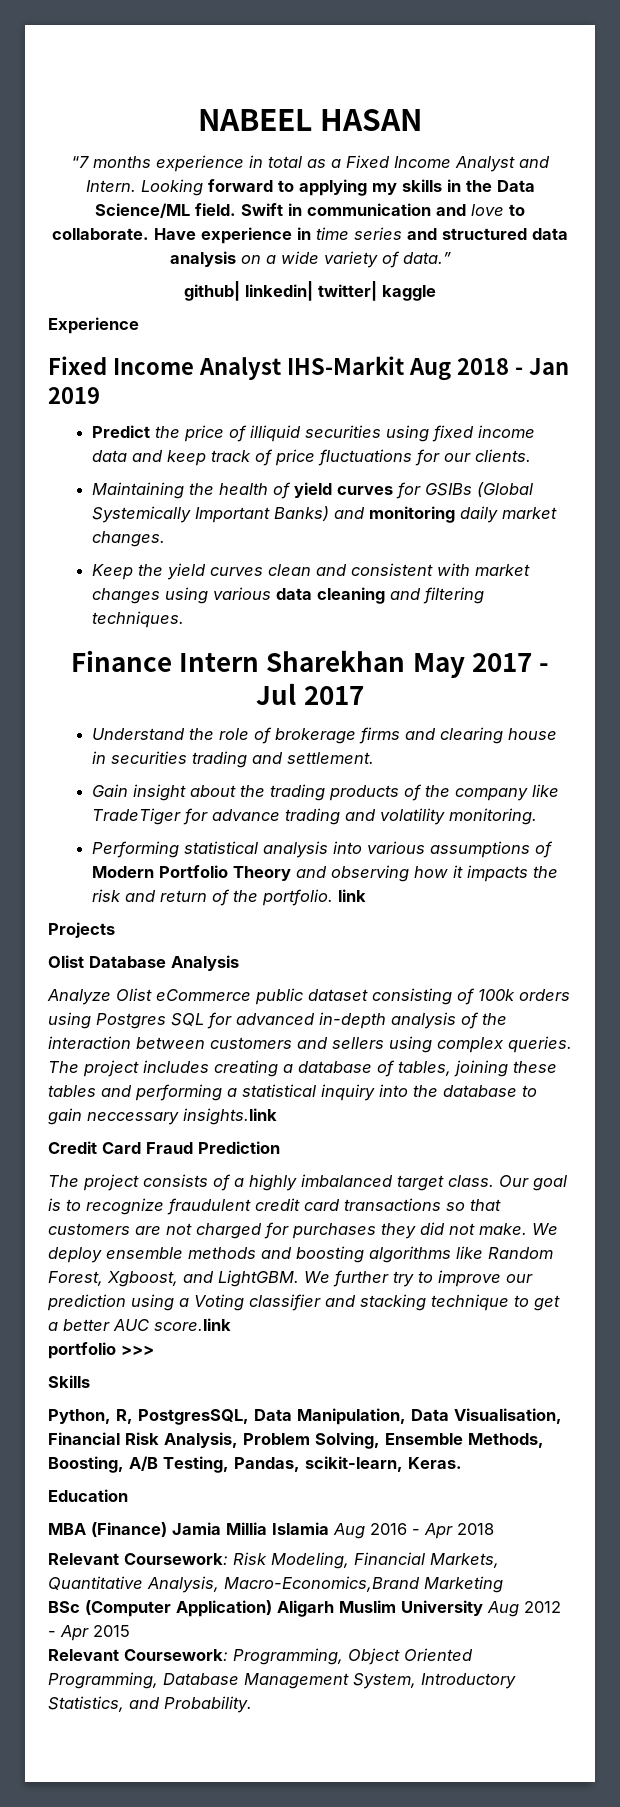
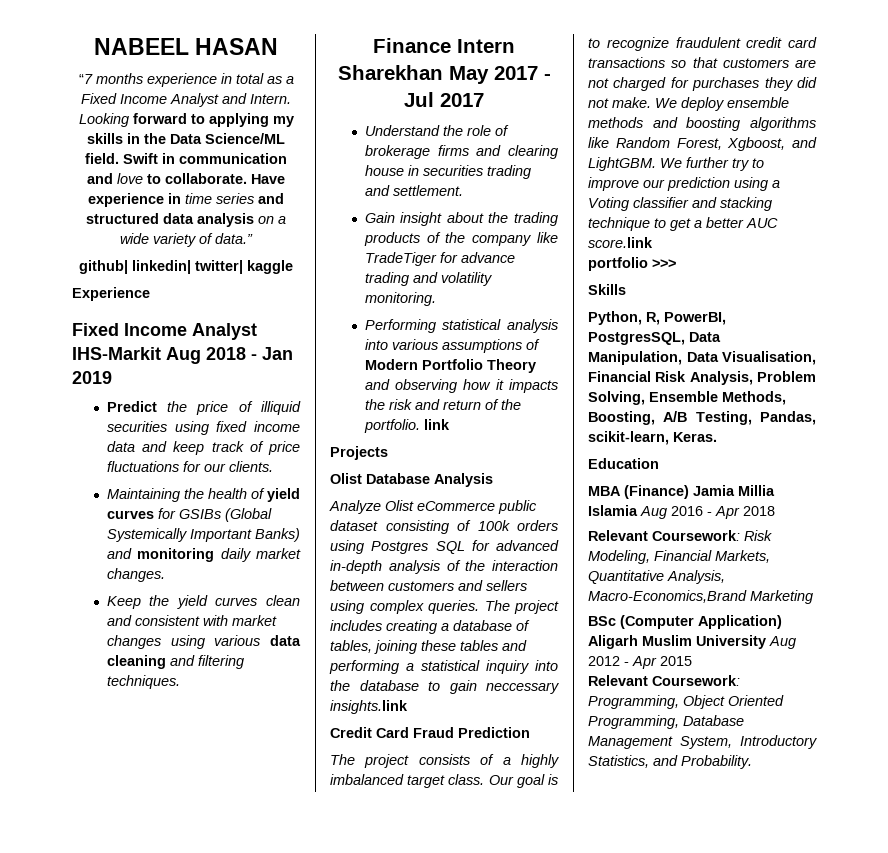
- Python, R, PostgresSQL, Data Manipulation, Data Visualisation, Financial Risk Analysis, Problem Solving, Ensemble Methods, Boosting, A/B Testing, Pandas, scikit-learn, Keras.
+ Python, R, PowerBI, PostgresSQL, Data Manipulation, Data Visualisation, Financial Risk Analysis, Problem Solving, Ensemble Methods, Boosting, A/B Testing, Pandas, scikit-learn, Keras.

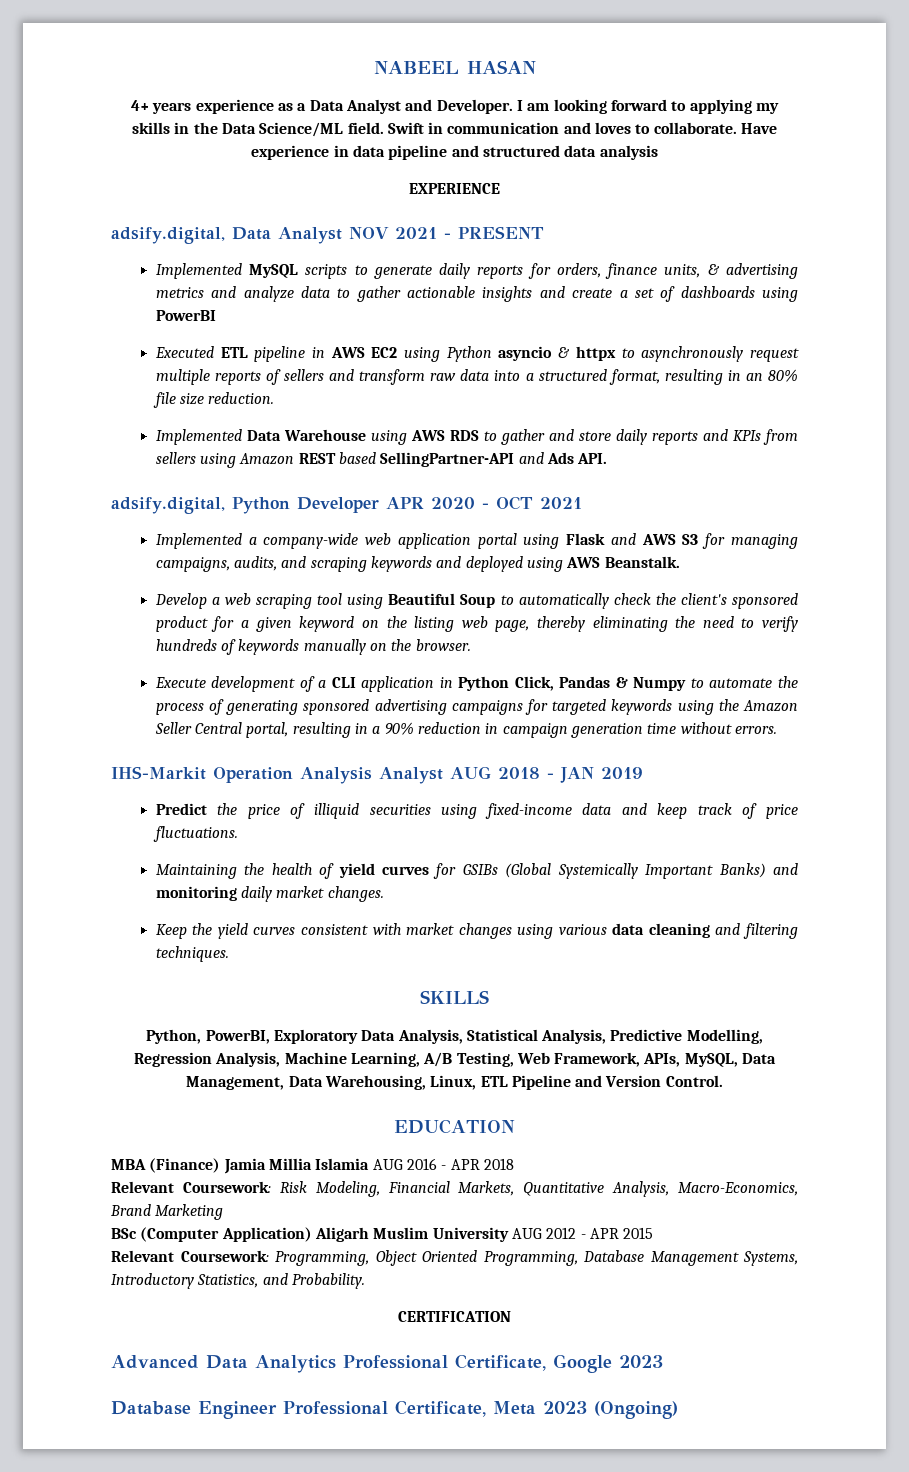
- “7 months experience in total as a Fixed Income Analyst and Intern. Looking forward to applying my skills in the Data Science/ML field.
+ 4+ years experience as a Data Analyst and Developer. I am looking forward to applying my skills in the Data Science/ML field.
- Swift in communication and love to collaborate.
+ Swift in communication and loves to collaborate.
- Have experience in time series and structured data analysis on a wide variety of data.”
- github| linkedin| twitter| kaggle
- Experience
- Fixed Income Analyst IHS-Markit Aug 2018 - Jan 2019
+ Have experience in data pipeline and structured data analysis
+ EXPERIENCE
+ adsify.digital, Data Analyst NOV 2021 - PRESENT
+ Implemented MySQL scripts to generate daily reports for orders, finance units, & advertising metrics and analyze data to gather actionable insights and create a set of dashboards using PowerBI
+ Executed ETL pipeline in AWS EC2 using Python asyncio & httpx to asynchronously request multiple reports of sellers and transform raw data into a structured format, resulting in an 80% file size reduction.
+ Implemented Data Warehouse using AWS RDS to gather and store daily reports and KPIs from sellers using Amazon REST based SellingPartner-API and Ads API.
+ adsify.digital, Python Developer APR 2020 - OCT 2021
+ Implemented a company-wide web application portal using Flask and AWS S3 for managing campaigns, audits, and scraping keywords and deployed using AWS Beanstalk.
+ Develop a web scraping tool using Beautiful Soup to automatically check the client's sponsored product for a given keyword on the listing web page, thereby eliminating the need to verify hundreds of keywords manually on the browser.
+ Execute development of a CLI application in Python Click, Pandas & Numpy to automate the process of generating sponsored advertising campaigns for targeted keywords using the Amazon Seller Central portal, resulting in a 90% reduction in campaign generation time without errors.
+ IHS-Markit Operation Analysis Analyst AUG 2018 - JAN 2019
- Predict the price of illiquid securities using fixed income data and keep track of price fluctuations for our clients.
+ Predict the price of illiquid securities using fixed-income data and keep track of price fluctuations.
- Keep the yield curves clean and consistent with market changes using various data cleaning and filtering techniques.
+ Keep the yield curves consistent with market changes using various data cleaning and filtering techniques.
- Finance Intern Sharekhan May 2017 - Jul 2017
- Understand the role of brokerage firms and clearing house in securities trading and settlement.
- Gain insight about the trading products of the company like TradeTiger for advance trading and volatility monitoring.
- Performing statistical analysis into various assumptions of Modern Portfolio Theory and observing how it impacts the risk and return of the portfolio. link
- Projects
- Olist Database Analysis
- Analyze Olist eCommerce public dataset consisting of 100k orders using Postgres SQL for advanced in-depth analysis of the interaction between customers and sellers using complex queries. The project includes creating a database of tables, joining these tables and performing a statistical inquiry into the database to gain neccessary insights.link
- Credit Card Fraud Prediction
- The project consists of a highly imbalanced target class. Our goal is to recognize fraudulent credit card transactions so that customers are not charged for purchases they did not make. We deploy ensemble methods and boosting algorithms like Random Forest, Xgboost, and LightGBM. We further try to improve our prediction using a Voting classifier and stacking technique to get a better AUC score.link
- portfolio >>>
- Skills
- Python, R, PowerBI, PostgresSQL, Data Manipulation, Data Visualisation, Financial Risk Analysis, Problem Solving, Ensemble Methods, Boosting, A/B Testing, Pandas, scikit-learn, Keras.
- Education
+ SKILLS
+ Python, PowerBI, Exploratory Data Analysis, Statistical Analysis, Predictive Modelling, Regression Analysis, Machine Learning, A/B Testing, Web Framework, APIs, MySQL, Data Management, Data Warehousing, Linux, ETL Pipeline and Version Control.
+ EDUCATION
- MBA (Finance) Jamia Millia Islamia Aug 2016 - Apr 2018
+ MBA (Finance) Jamia Millia Islamia AUG 2016 - APR 2018
- Relevant Coursework: Risk Modeling, Financial Markets, Quantitative Analysis, Macro-Economics,Brand Marketing
+ Relevant Coursework: Risk Modeling, Financial Markets, Quantitative Analysis, Macro-Economics, Brand Marketing
- BSc (Computer Application) Aligarh Muslim University Aug 2012 - Apr 2015
+ BSc (Computer Application) Aligarh Muslim University AUG 2012 - APR 2015
- Relevant Coursework: Programming, Object Oriented Programming, Database Management System, Introductory Statistics, and Probability.
+ Relevant Coursework: Programming, Object Oriented Programming, Database Management Systems, Introductory Statistics, and Probability.
+ CERTIFICATION
+ Advanced Data Analytics Professional Certificate, Google 2023
+ Database Engineer Professional Certificate, Meta 2023 (Ongoing)

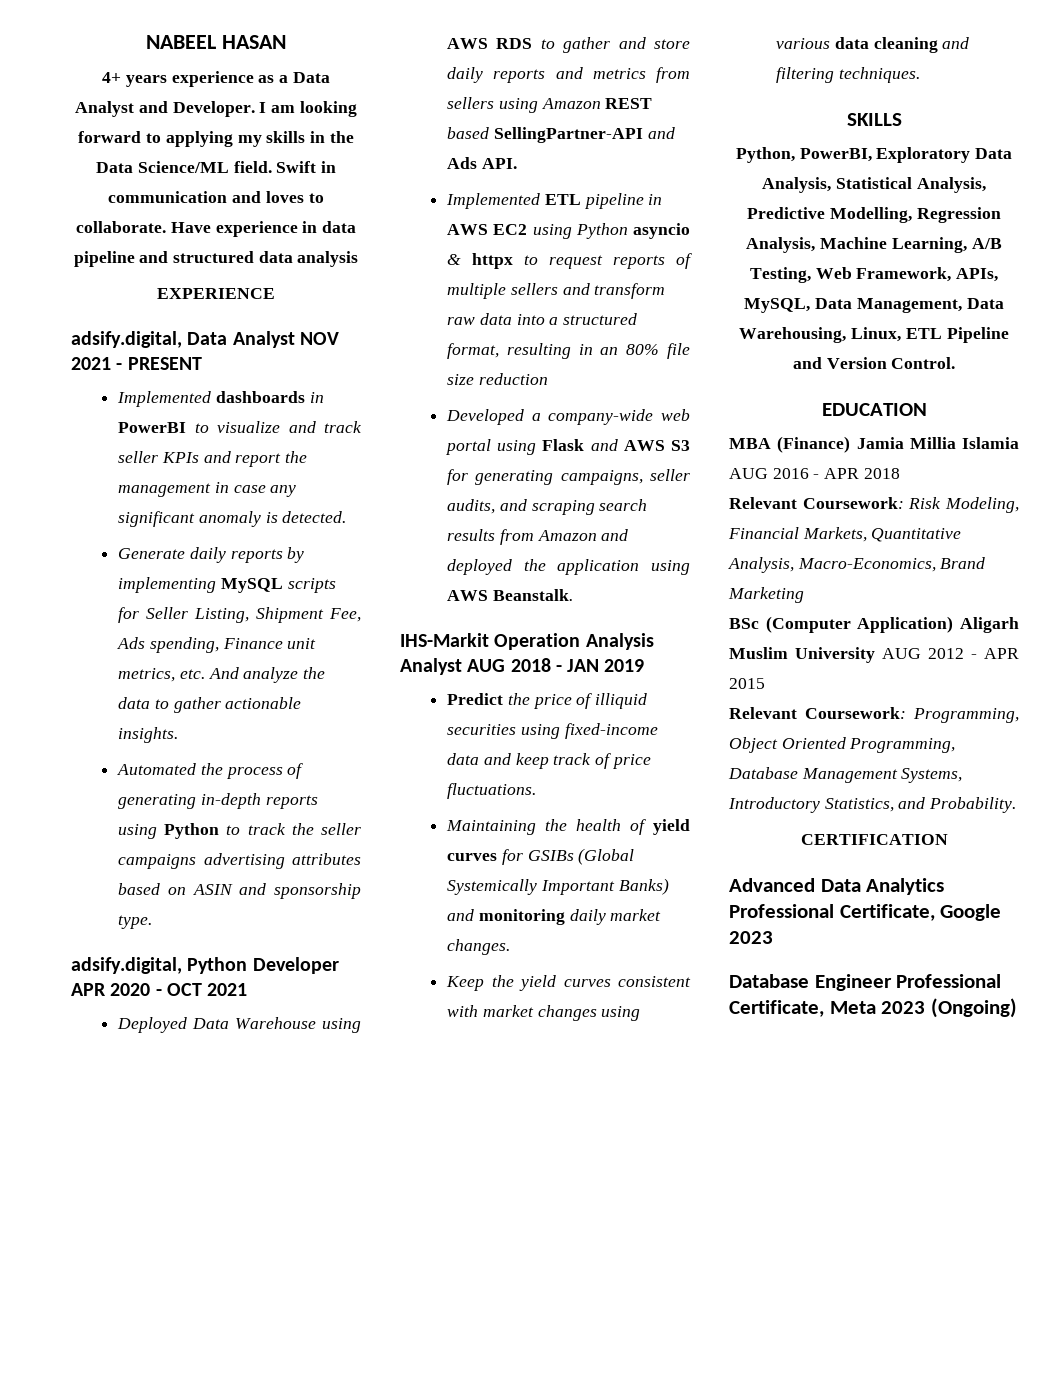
- Implemented MySQL scripts to generate daily reports for orders, finance units, & advertising metrics and analyze data to gather actionable insights and create a set of dashboards using PowerBI
- Executed ETL pipeline in AWS EC2 using Python asyncio & httpx to asynchronously request multiple reports of sellers and transform raw data into a structured format, resulting in an 80% file size reduction.
- Implemented Data Warehouse using AWS RDS to gather and store daily reports and KPIs from sellers using Amazon REST based SellingPartner-API and Ads API.
+ Implemented dashboards in PowerBI to visualize and track seller KPIs and report the management in case any significant anomaly is detected.
+ Generate daily reports by implementing MySQL scripts for Seller Listing, Shipment Fee, Ads spending, Finance unit metrics, etc. And analyze the data to gather actionable insights.
+ Automated the process of generating in-depth reports using Python to track the seller campaigns advertising attributes based on ASIN and sponsorship type.
  adsify.digital, Python Developer APR 2020 - OCT 2021
- Implemented a company-wide web application portal using Flask and AWS S3 for managing campaigns, audits, and scraping keywords and deployed using AWS Beanstalk.
- Develop a web scraping tool using Beautiful Soup to automatically check the client's sponsored product for a given keyword on the listing web page, thereby eliminating the need to verify hundreds of keywords manually on the browser.
- Execute development of a CLI application in Python Click, Pandas & Numpy to automate the process of generating sponsored advertising campaigns for targeted keywords using the Amazon Seller Central portal, resulting in a 90% reduction in campaign generation time without errors.
+ Deployed Data Warehouse using AWS RDS to gather and store daily reports and metrics from sellers using Amazon REST based SellingPartner-API and Ads API.
+ Implemented ETL pipeline in AWS EC2 using Python asyncio & httpx to request reports of multiple sellers and transform raw data into a structured format, resulting in an 80% file size reduction
+ Developed a company-wide web portal using Flask and AWS S3 for generating campaigns, seller audits, and scraping search results from Amazon and deployed the application using AWS Beanstalk.

